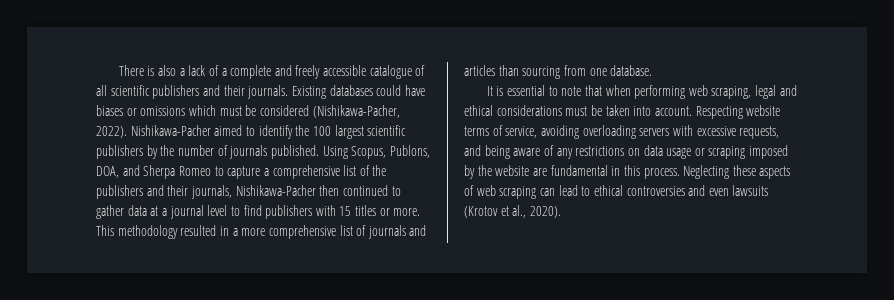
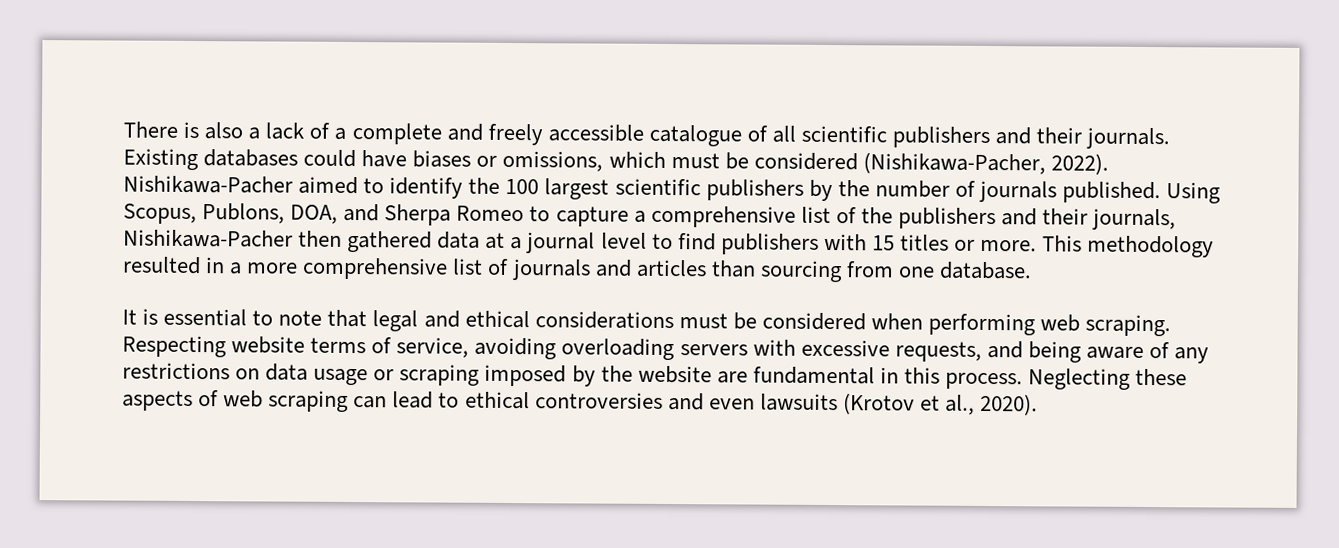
- Existing databases could have biases or omissions which must be considered (Nishikawa-Pacher, 2022).
+ Existing databases could have biases or omissions, which must be considered (Nishikawa-Pacher, 2022).
- Using Scopus, Publons, DOA, and Sherpa Romeo to capture a comprehensive list of the publishers and their journals, Nishikawa-Pacher then continued to gather data at a journal level to find publishers with 15 titles or more.
+ Using Scopus, Publons, DOA, and Sherpa Romeo to capture a comprehensive list of the publishers and their journals, Nishikawa-Pacher then gathered data at a journal level to find publishers with 15 titles or more.
- It is essential to note that when performing web scraping, legal and ethical considerations must be taken into account.
+ It is essential to note that legal and ethical considerations must be considered when performing web scraping.

